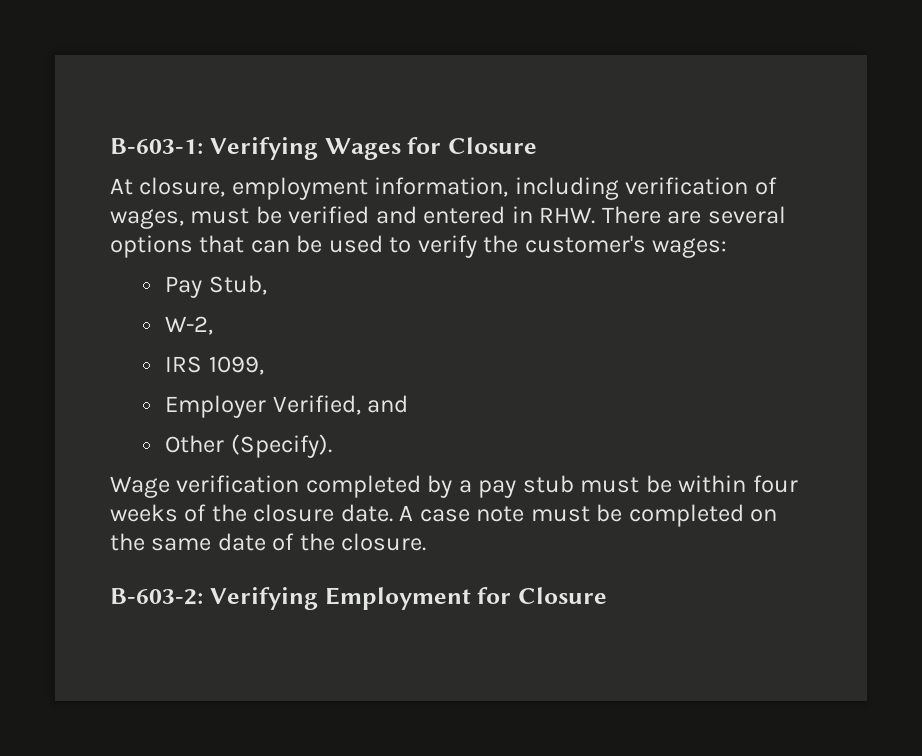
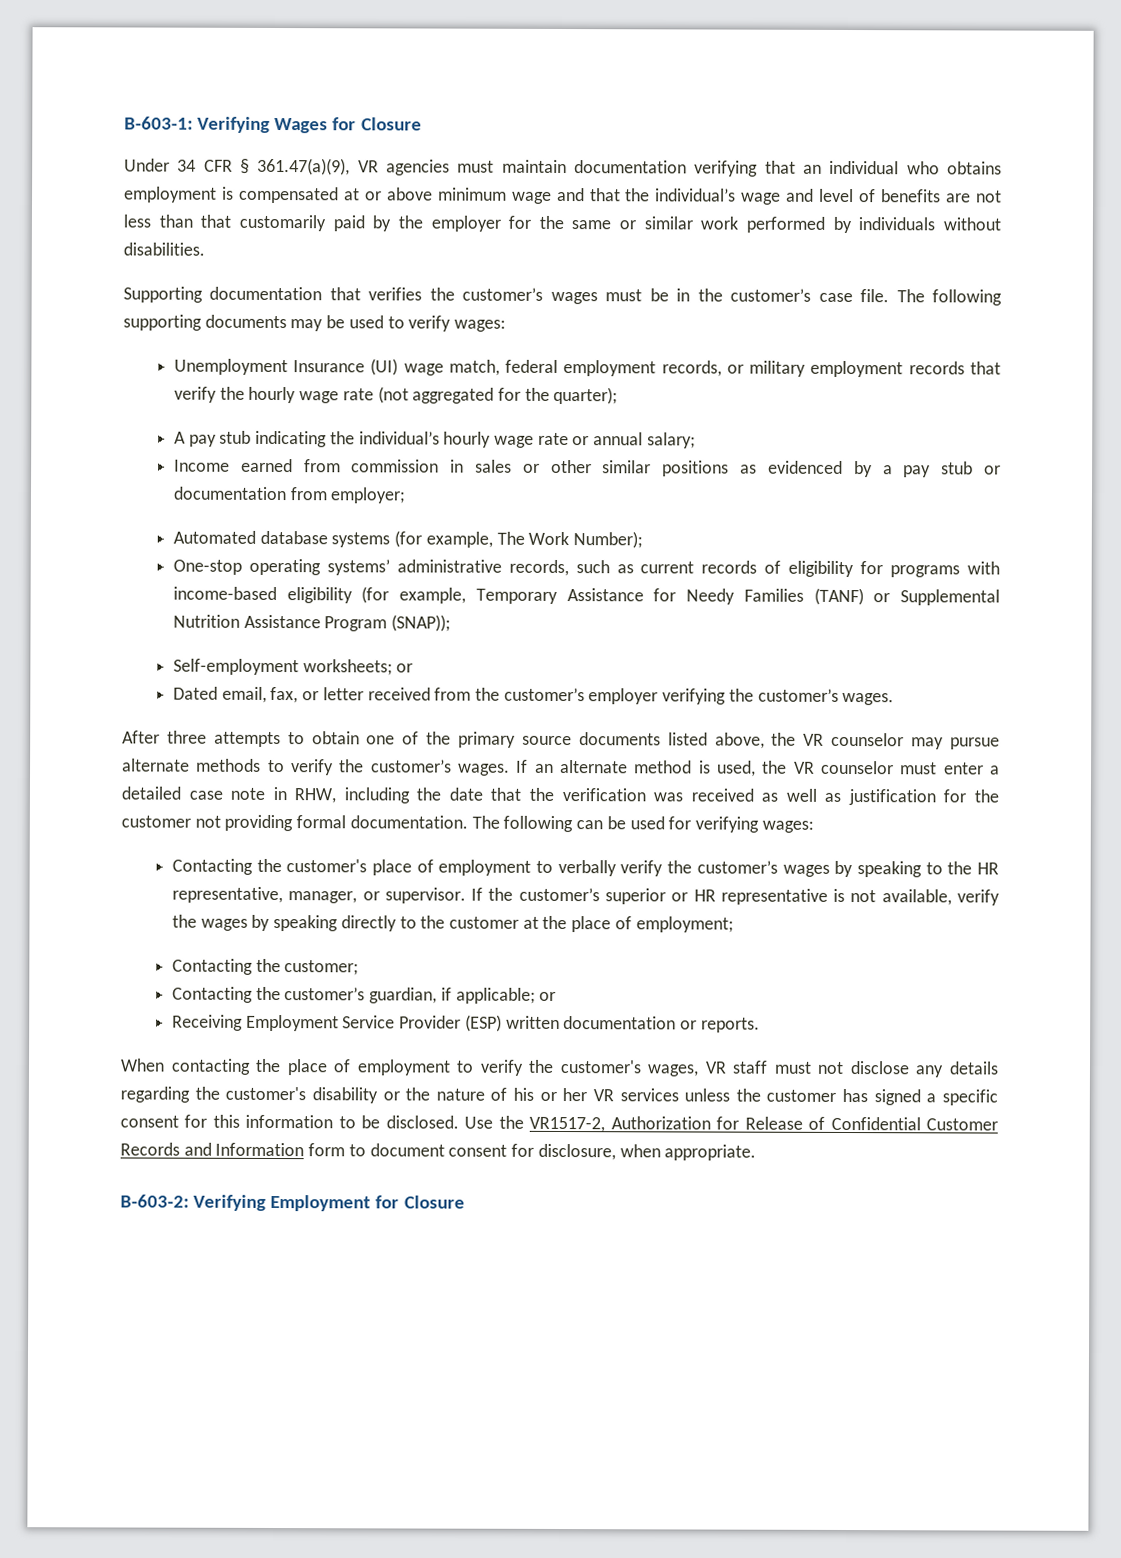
- At closure, employment information, including verification of wages, must be verified and entered in RHW. There are several options that can be used to verify the customer's wages:
- Pay Stub,
- W-2,
- IRS 1099,
- Employer Verified, and
- Other (Specify).
- Wage verification completed by a pay stub must be within four weeks of the closure date. A case note must be completed on the same date of the closure.
+ Under 34 CFR § 361.47(a)(9), VR agencies must maintain documentation verifying that an individual who obtains employment is compensated at or above minimum wage and that the individual’s wage and level of benefits are not less than that customarily paid by the employer for the same or similar work performed by individuals without disabilities.
+ Supporting documentation that verifies the customer’s wages must be in the customer’s case file. The following supporting documents may be used to verify wages:
+ Unemployment Insurance (UI) wage match, federal employment records, or military employment records that verify the hourly wage rate (not aggregated for the quarter);
+ A pay stub indicating the individual’s hourly wage rate or annual salary;
+ Income earned from commission in sales or other similar positions as evidenced by a pay stub or documentation from employer;
+ Automated database systems (for example, The Work Number);
+ One-stop operating systems’ administrative records, such as current records of eligibility for programs with income-based eligibility (for example, Temporary Assistance for Needy Families (TANF) or Supplemental Nutrition Assistance Program (SNAP));
+ Self-employment worksheets; or
+ Dated email, fax, or letter received from the customer’s employer verifying the customer’s wages.
+ After three attempts to obtain one of the primary source documents listed above, the VR counselor may pursue alternate methods to verify the customer’s wages. If an alternate method is used, the VR counselor must enter a detailed case note in RHW, including the date that the verification was received as well as justification for the customer not providing formal documentation. The following can be used for verifying wages:
+ Contacting the customer's place of employment to verbally verify the customer’s wages by speaking to the HR representative, manager, or supervisor. If the customer’s superior or HR representative is not available, verify the wages by speaking directly to the customer at the place of employment;
+ Contacting the customer;
+ Contacting the customer’s guardian, if applicable; or
+ Receiving Employment Service Provider (ESP) written documentation or reports.
+ When contacting the place of employment to verify the customer's wages, VR staff must not disclose any details regarding the customer's disability or the nature of his or her VR services unless the customer has signed a specific consent for this information to be disclosed. Use the VR1517-2, Authorization for Release of Confidential Customer Records and Information form to document consent for disclosure, when appropriate.

